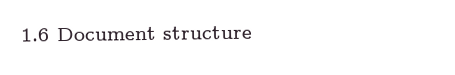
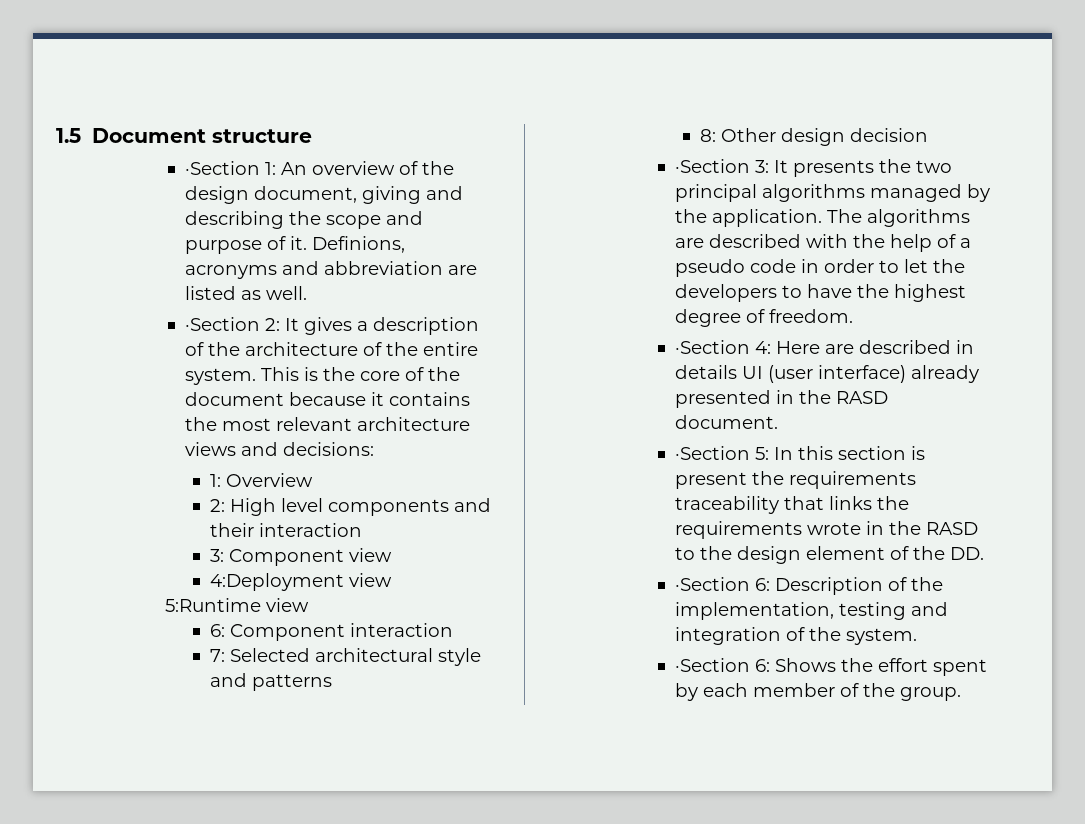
- 1.6 Document structure
+ 1.5 Document structure
+ ·Section 1: An overview of the design document, giving and describing the scope and purpose of it. Definions, acronyms and abbreviation are listed as well.
+ ·Section 2: It gives a description of the architecture of the entire system. This is the core of the document because it contains the most relevant architecture views and decisions:
+ 1: Overview
+ 2: High level components and their interaction
+ 3: Component view
+ 4:Deployment view
+ 5:Runtime view
+ 6: Component interaction
+ 7: Selected architectural style and patterns
+ 8: Other design decision
+ ·Section 3: It presents the two principal algorithms managed by the application. The algorithms are described with the help of a pseudo code in order to let the developers to have the highest degree of freedom.
+ ·Section 4: Here are described in details UI (user interface) already presented in the RASD document.
+ ·Section 5: In this section is present the requirements traceability that links the requirements wrote in the RASD to the design element of the DD.
+ ·Section 6: Description of the implementation, testing and integration of the system.
+ ·Section 6: Shows the effort spent by each member of the group.

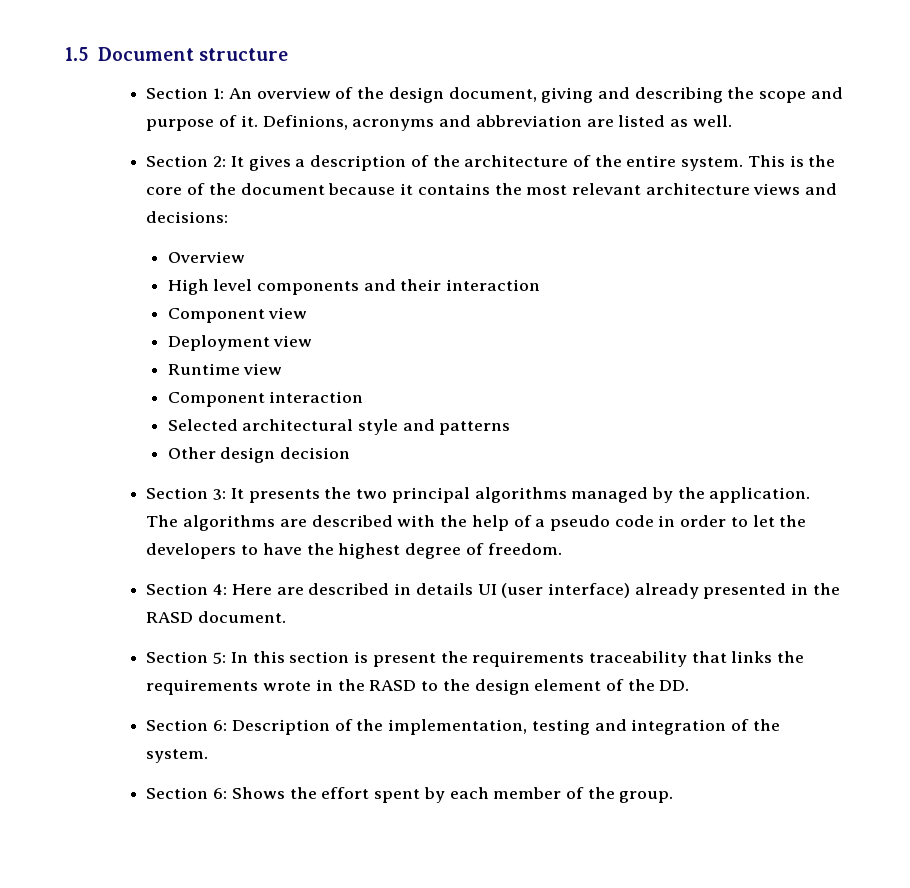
- ·Section 1: An overview of the design document, giving and describing the scope and purpose of it.
+ Section 1: An overview of the design document, giving and describing the scope and purpose of it.
- ·Section 2: It gives a description of the architecture of the entire system.
+ Section 2: It gives a description of the architecture of the entire system.
- 1: Overview
+ Overview
- 2: High level components and their interaction
+ High level components and their interaction
- 3: Component view
+ Component view
- 4:Deployment view
- 5:Runtime view
- 6: Component interaction
+ Deployment view
+ Runtime view
+ Component interaction
- 7: Selected architectural style and patterns
+ Selected architectural style and patterns
- 8: Other design decision
+ Other design decision
- ·Section 3: It presents the two principal algorithms managed by the application.
+ Section 3: It presents the two principal algorithms managed by the application.
- ·Section 4: Here are described in details UI (user interface) already presented in the RASD document.
+ Section 4: Here are described in details UI (user interface) already presented in the RASD document.
- ·Section 5: In this section is present the requirements traceability that links the requirements wrote in the RASD to the design element of the DD.
+ Section 5: In this section is present the requirements traceability that links the requirements wrote in the RASD to the design element of the DD.
- ·Section 6: Description of the implementation, testing and integration of the system.
+ Section 6: Description of the implementation, testing and integration of the system.
- ·Section 6: Shows the effort spent by each member of the group.
+ Section 6: Shows the effort spent by each member of the group.

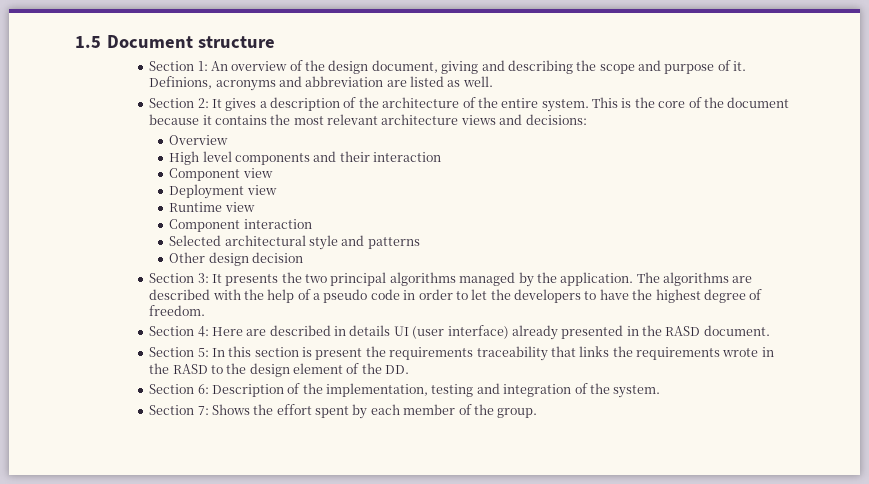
- Section 6: Shows the effort spent by each member of the group.
+ Section 7: Shows the effort spent by each member of the group.

